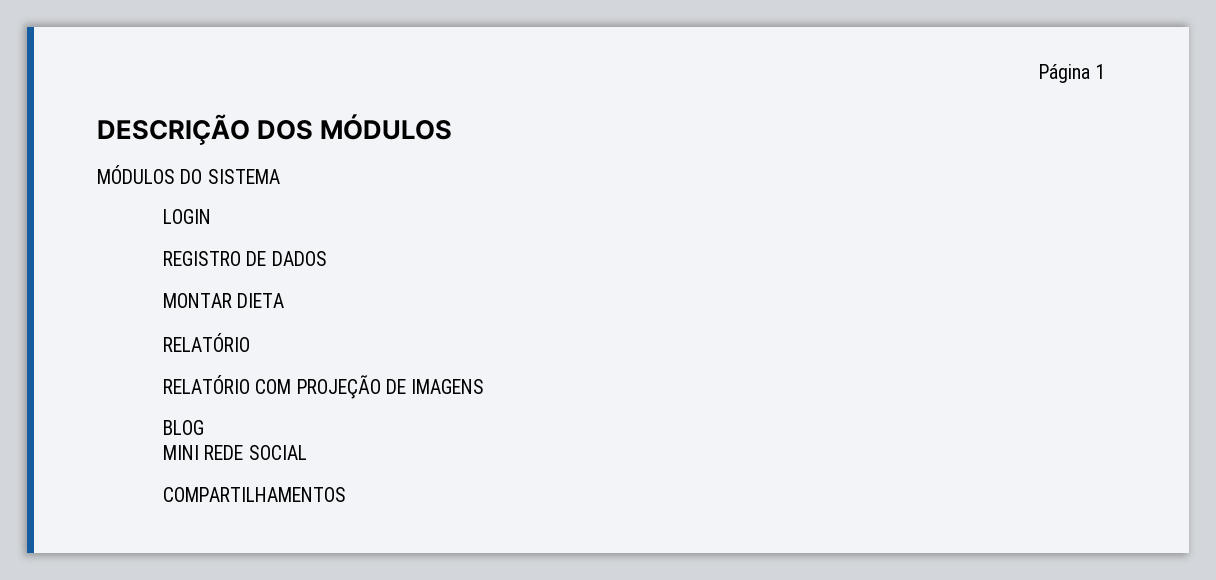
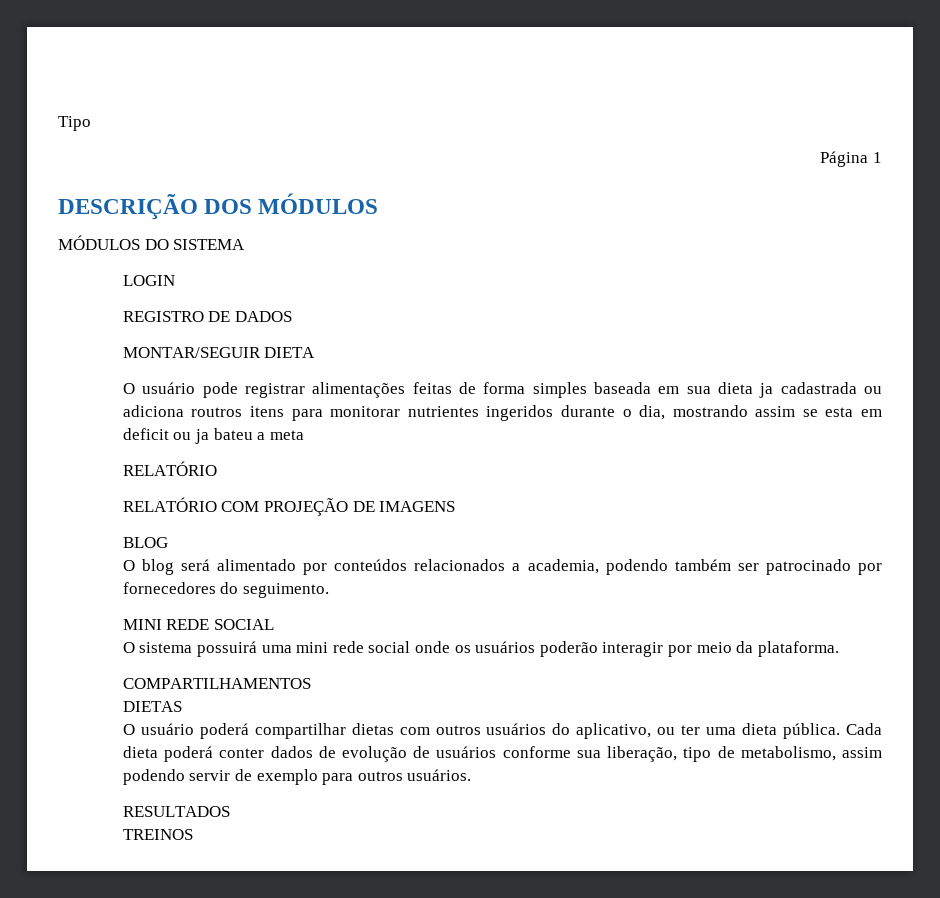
+ Tipo
- MONTAR DIETA
+ MONTAR/SEGUIR DIETA
+ O usuário pode registrar alimentações feitas de forma simples baseada em sua dieta ja cadastrada ou adiciona routros itens para monitorar nutrientes ingeridos durante o dia, mostrando assim se esta em deficit ou ja bateu a meta
+ O blog será alimentado por conteúdos relacionados a academia, podendo também ser patrocinado por fornecedores do seguimento.
  MINI REDE SOCIAL
+ O sistema possuirá uma mini rede social onde os usuários poderão interagir por meio da plataforma.
  COMPARTILHAMENTOS
+ DIETAS
+ O usuário poderá compartilhar dietas com outros usuários do aplicativo, ou ter uma dieta pública. Cada dieta poderá conter dados de evolução de usuários conforme sua liberação, tipo de metabolismo, assim podendo servir de exemplo para outros usuários.
+ RESULTADOS
+ TREINOS

